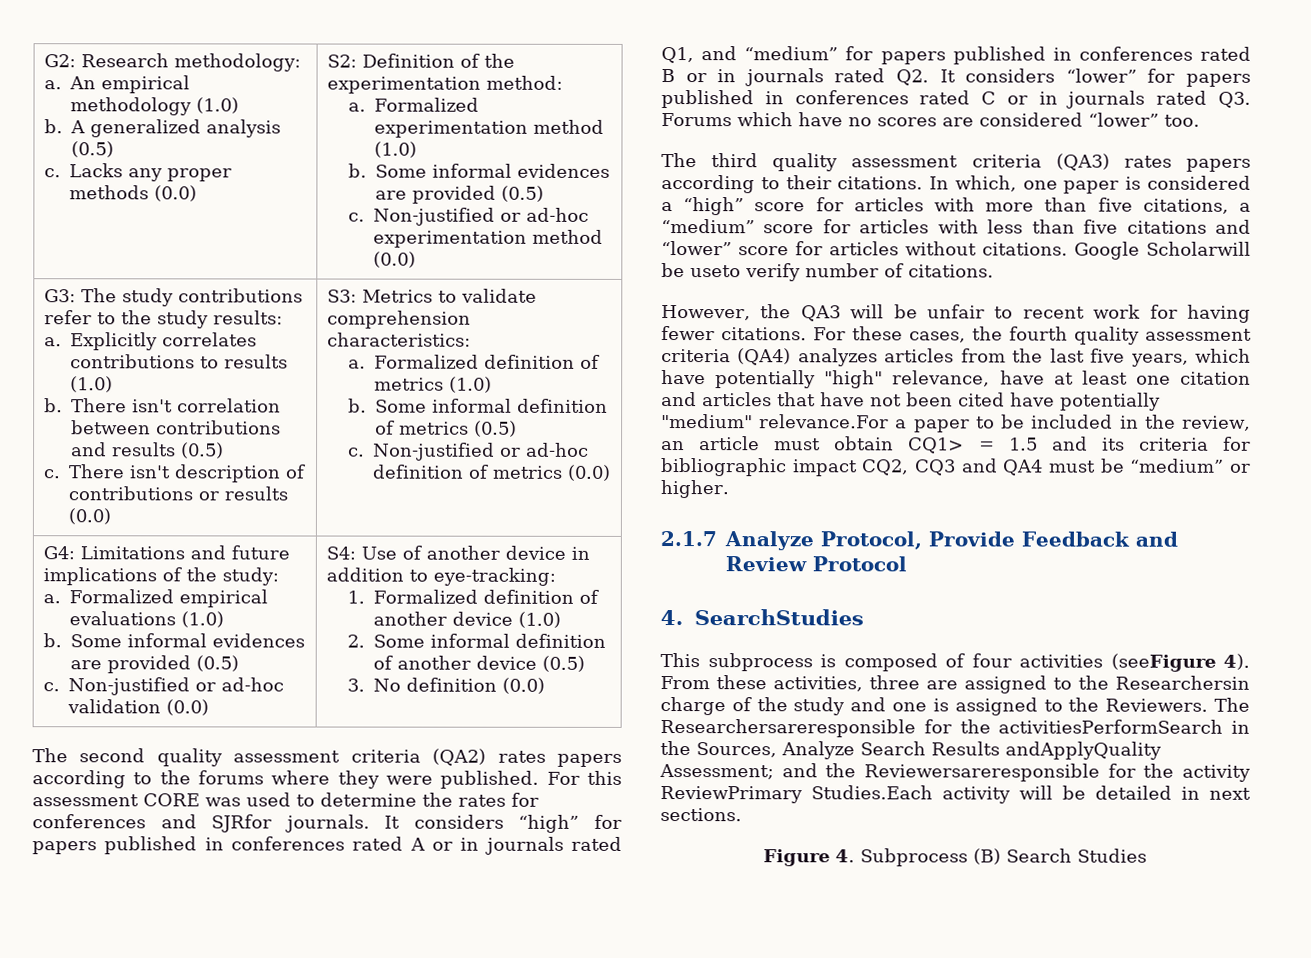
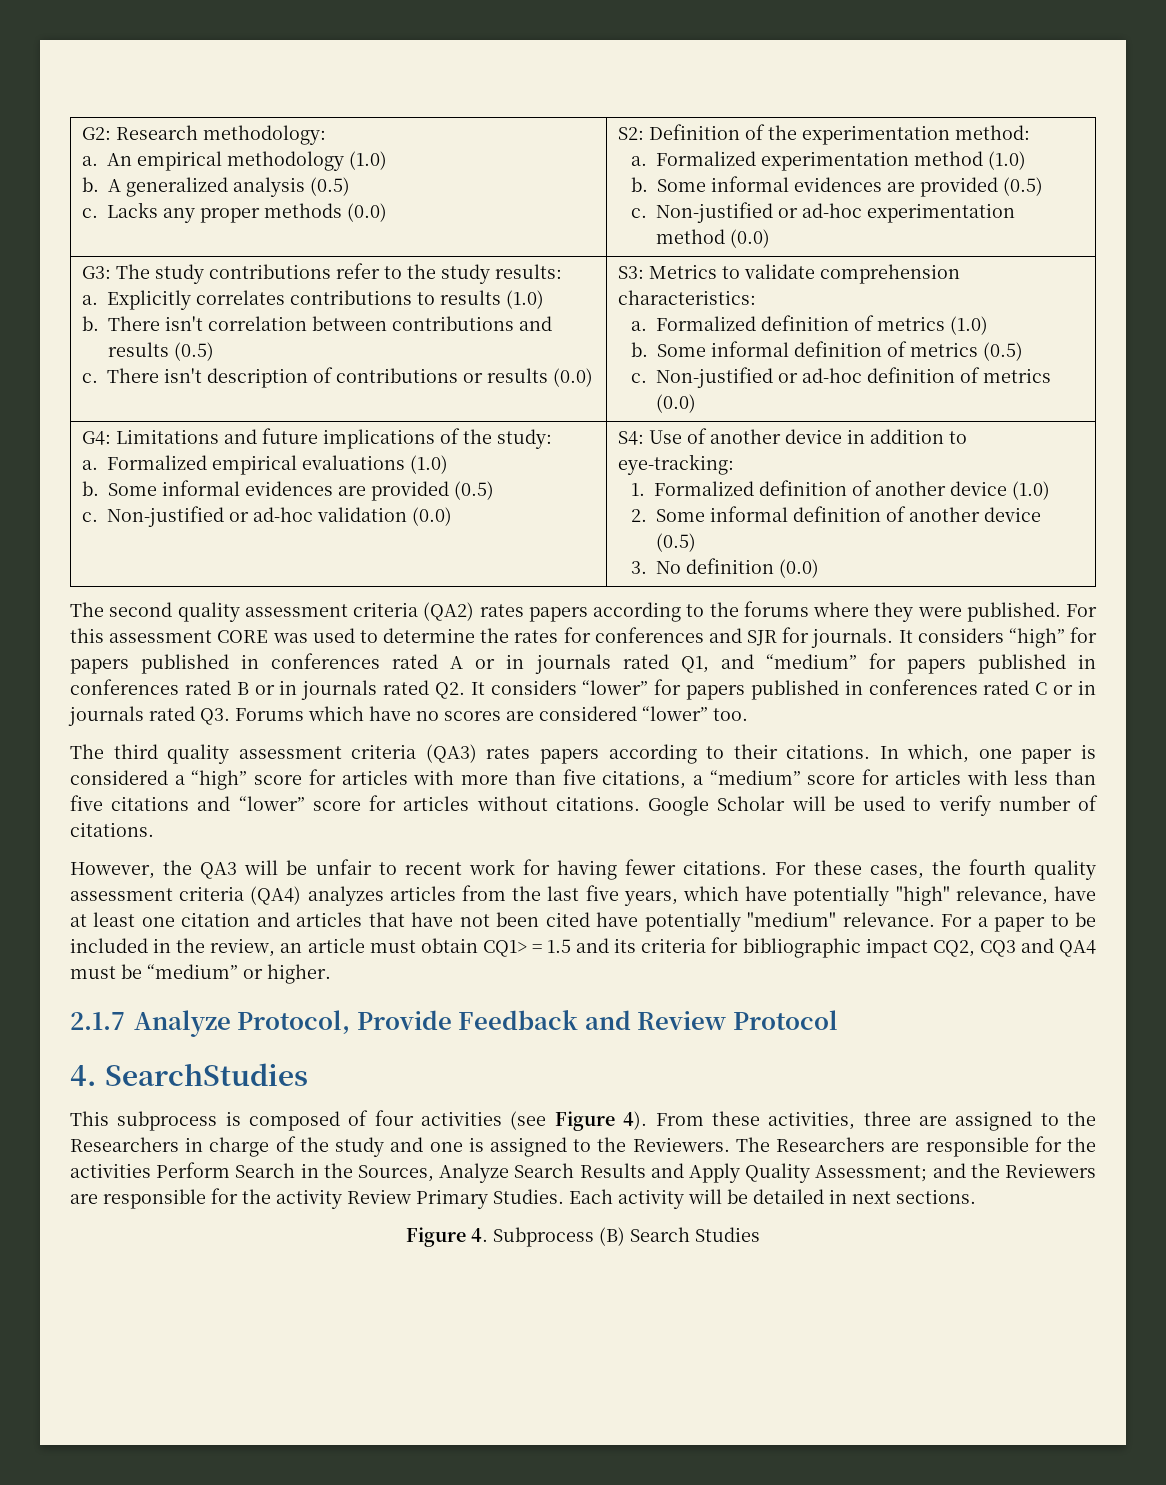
- For this assessment CORE was used to determine the rates for conferences and SJRfor journals.
+ For this assessment CORE was used to determine the rates for conferences and SJR for journals.
- Google Scholarwill be useto verify number of citations.
+ Google Scholar will be used to verify number of citations.
- For these cases, the fourth quality assessment criteria (QA4) analyzes articles from the last five years, which have potentially "high" relevance, have at least one citation and articles that have not been cited have potentially "medium" relevance.For a paper to be included in the review, an article must obtain CQ1> = 1.5 and its criteria for bibliographic impact CQ2, CQ3 and QA4 must be “medium” or higher.
+ For these cases, the fourth quality assessment criteria (QA4) analyzes articles from the last five years, which have potentially "high" relevance, have at least one citation and articles that have not been cited have potentially "medium" relevance. For a paper to be included in the review, an article must obtain CQ1> = 1.5 and its criteria for bibliographic impact CQ2, CQ3 and QA4 must be “medium” or higher.
- This subprocess is composed of four activities (seeFigure 4).
+ This subprocess is composed of four activities (see Figure 4).
- From these activities, three are assigned to the Researchersin charge of the study and one is assigned to the Reviewers.
+ From these activities, three are assigned to the Researchers in charge of the study and one is assigned to the Reviewers.
- The Researchersareresponsible for the activitiesPerformSearch in the Sources, Analyze Search Results andApplyQuality Assessment; and the Reviewersareresponsible for the activity ReviewPrimary Studies.Each activity will be detailed in next sections.
+ The Researchers are responsible for the activities Perform Search in the Sources, Analyze Search Results and Apply Quality Assessment; and the Reviewers are responsible for the activity Review Primary Studies. Each activity will be detailed in next sections.

